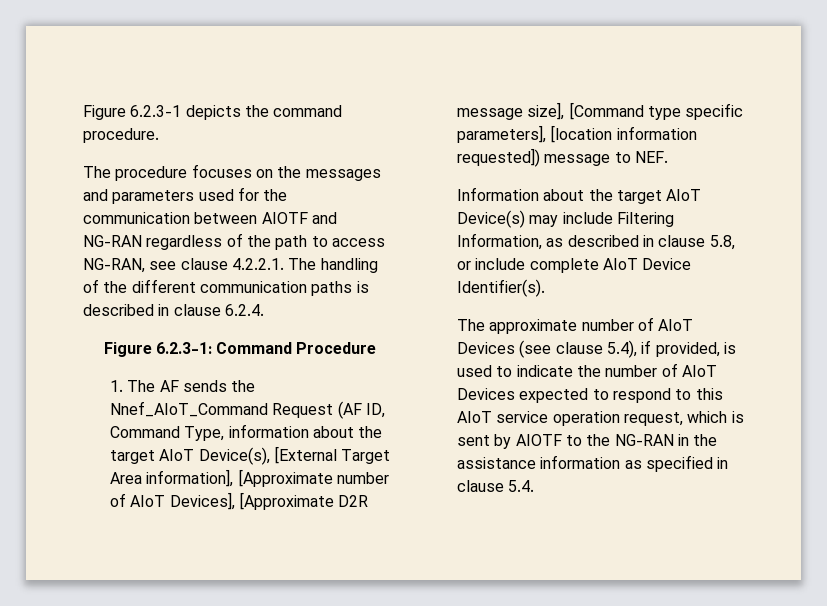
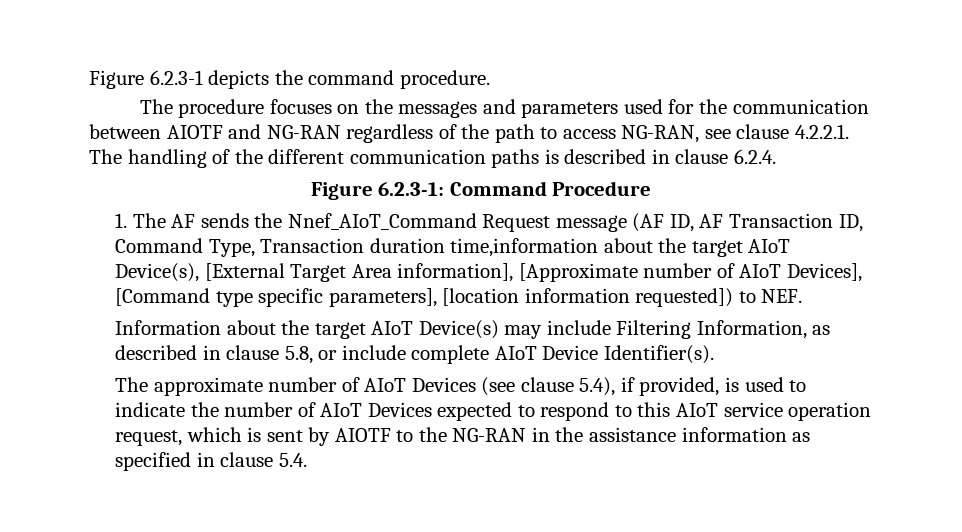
- 1. The AF sends the Nnef_AIoT_Command Request (AF ID, Command Type, information about the target AIoT Device(s), [External Target Area information], [Approximate number of AIoT Devices], [Approximate D2R message size], [Command type specific parameters], [location information requested]) message to NEF.
+ 1. The AF sends the Nnef_AIoT_Command Request message (AF ID, AF Transaction ID, Command Type, Transaction duration time,information about the target AIoT Device(s), [External Target Area information], [Approximate number of AIoT Devices], [Command type specific parameters], [location information requested]) to NEF.

